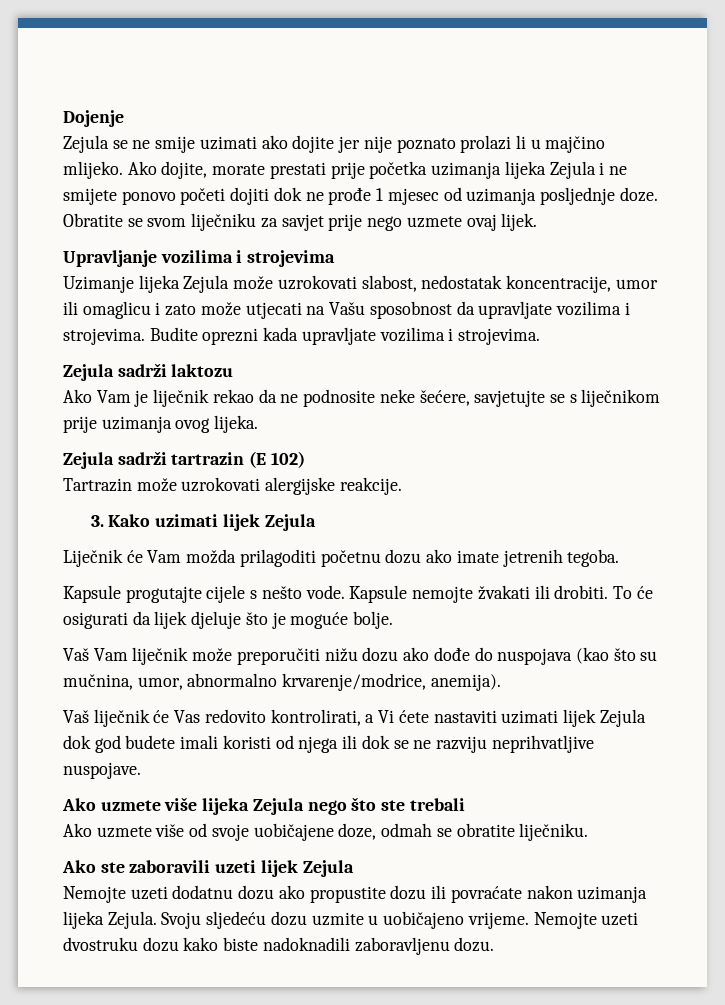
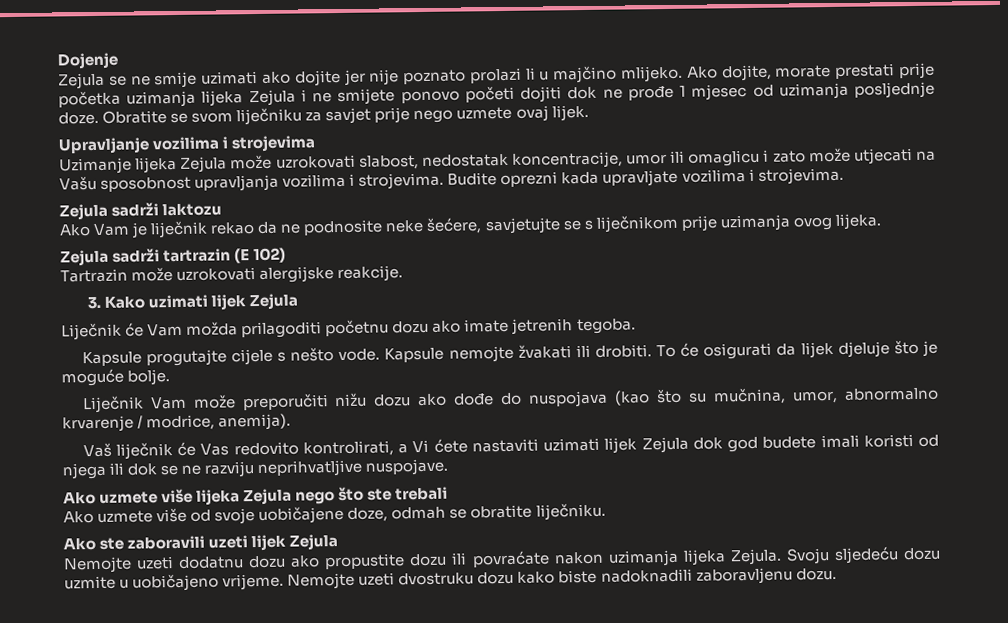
- Uzimanje lijeka Zejula može uzrokovati slabost, nedostatak koncentracije, umor ili omaglicu i zato može utjecati na Vašu sposobnost da upravljate vozilima i strojevima.
+ Uzimanje lijeka Zejula može uzrokovati slabost, nedostatak koncentracije, umor ili omaglicu i zato može utjecati na Vašu sposobnost upravljanja vozilima i strojevima.
- Vaš Vam liječnik može preporučiti nižu dozu ako dođe do nuspojava (kao što su mučnina, umor, abnormalno krvarenje/modrice, anemija).
+ Liječnik Vam može preporučiti nižu dozu ako dođe do nuspojava (kao što su mučnina, umor, abnormalno krvarenje / modrice, anemija).

